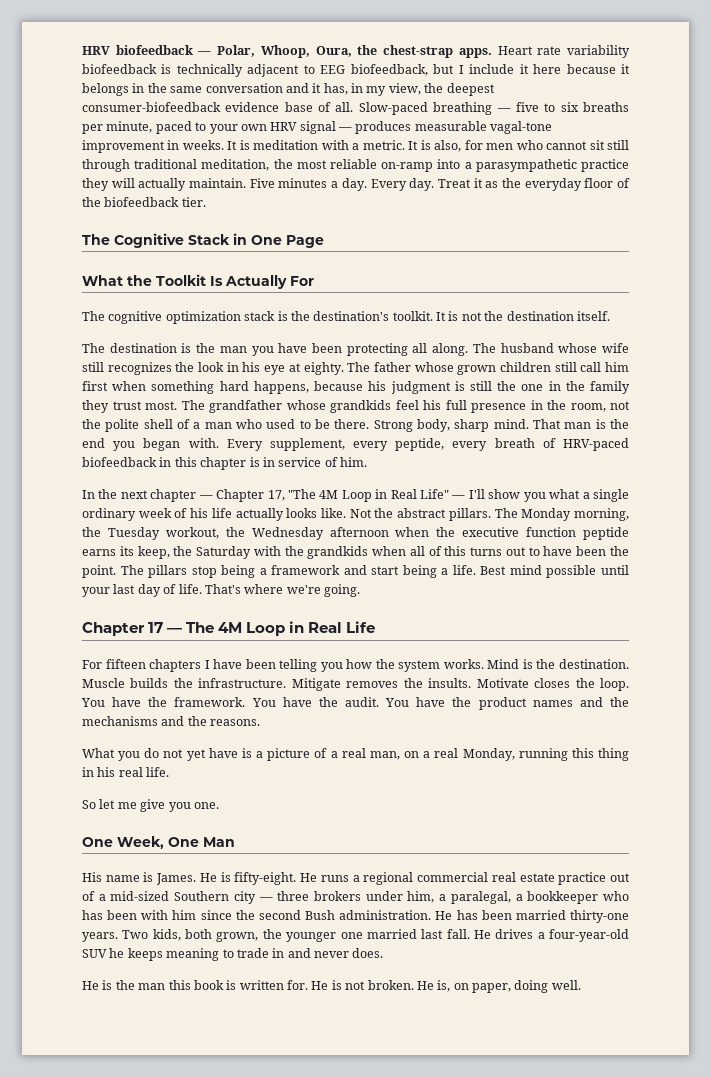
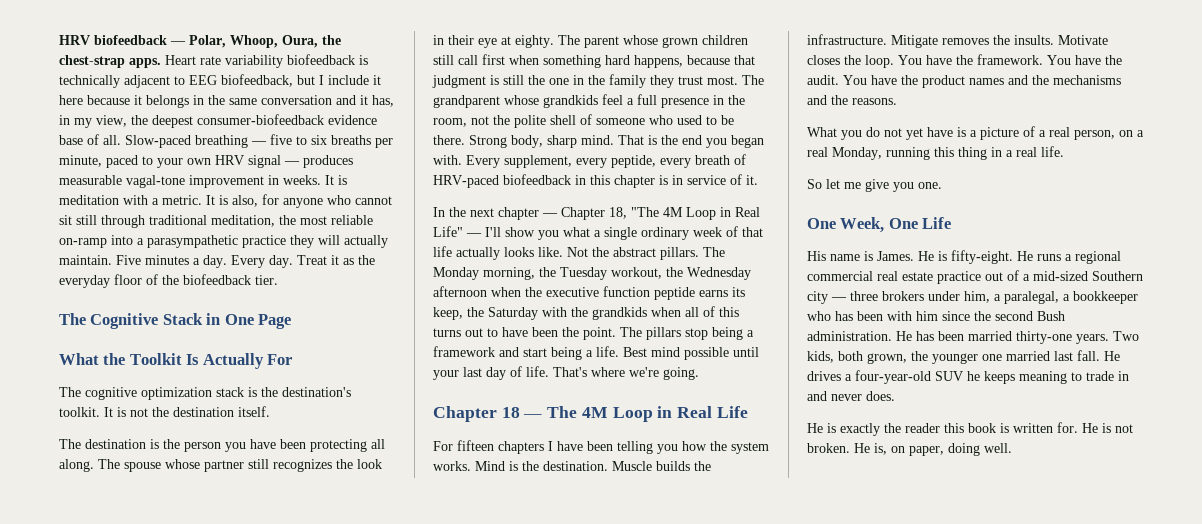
- It is also, for men who cannot sit still through traditional meditation, the most reliable on-ramp into a parasympathetic practice they will actually maintain.
+ It is also, for anyone who cannot sit still through traditional meditation, the most reliable on-ramp into a parasympathetic practice they will actually maintain.
- The destination is the man you have been protecting all along.
+ The destination is the person you have been protecting all along.
- The husband whose wife still recognizes the look in his eye at eighty.
+ The spouse whose partner still recognizes the look in their eye at eighty.
- The father whose grown children still call him first when something hard happens, because his judgment is still the one in the family they trust most.
+ The parent whose grown children still call first when something hard happens, because that judgment is still the one in the family they trust most.
- The grandfather whose grandkids feel his full presence in the room, not the polite shell of a man who used to be there.
+ The grandparent whose grandkids feel a full presence in the room, not the polite shell of someone who used to be there.
- That man is the end you began with.
+ That is the end you began with.
- Every supplement, every peptide, every breath of HRV-paced biofeedback in this chapter is in service of him.
+ Every supplement, every peptide, every breath of HRV-paced biofeedback in this chapter is in service of it.
- In the next chapter — Chapter 17, "The 4M Loop in Real Life" — I'll show you what a single ordinary week of his life actually looks like.
+ In the next chapter — Chapter 18, "The 4M Loop in Real Life" — I'll show you what a single ordinary week of that life actually looks like.
- Chapter 17 — The 4M Loop in Real Life
+ Chapter 18 — The 4M Loop in Real Life
- What you do not yet have is a picture of a real man, on a real Monday, running this thing in his real life.
+ What you do not yet have is a picture of a real person, on a real Monday, running this thing in a real life.
- One Week, One Man
+ One Week, One Life
- He is the man this book is written for.
+ He is exactly the reader this book is written for.

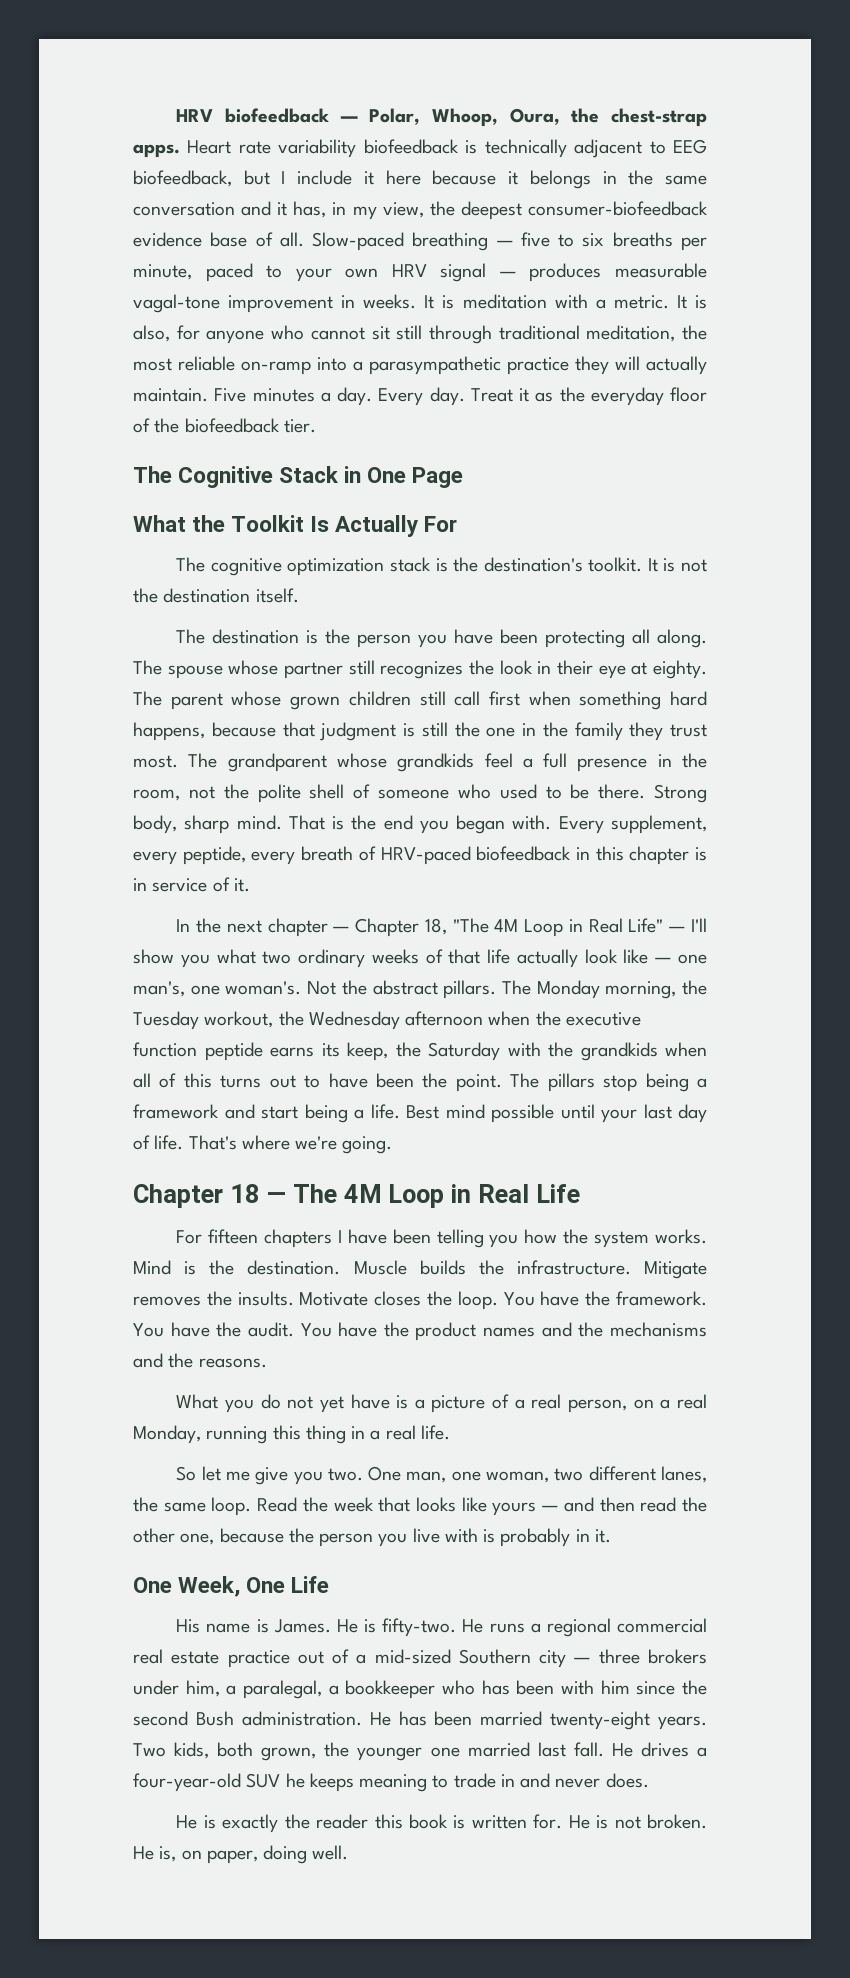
- In the next chapter — Chapter 18, "The 4M Loop in Real Life" — I'll show you what a single ordinary week of that life actually looks like.
+ In the next chapter — Chapter 18, "The 4M Loop in Real Life" — I'll show you what two ordinary weeks of that life actually look like — one man's, one woman's.
- So let me give you one.
+ So let me give you two. One man, one woman, two different lanes, the same loop. Read the week that looks like yours — and then read the other one, because the person you live with is probably in it.
- He is fifty-eight.
+ He is fifty-two.
- He has been married thirty-one years.
+ He has been married twenty-eight years.

